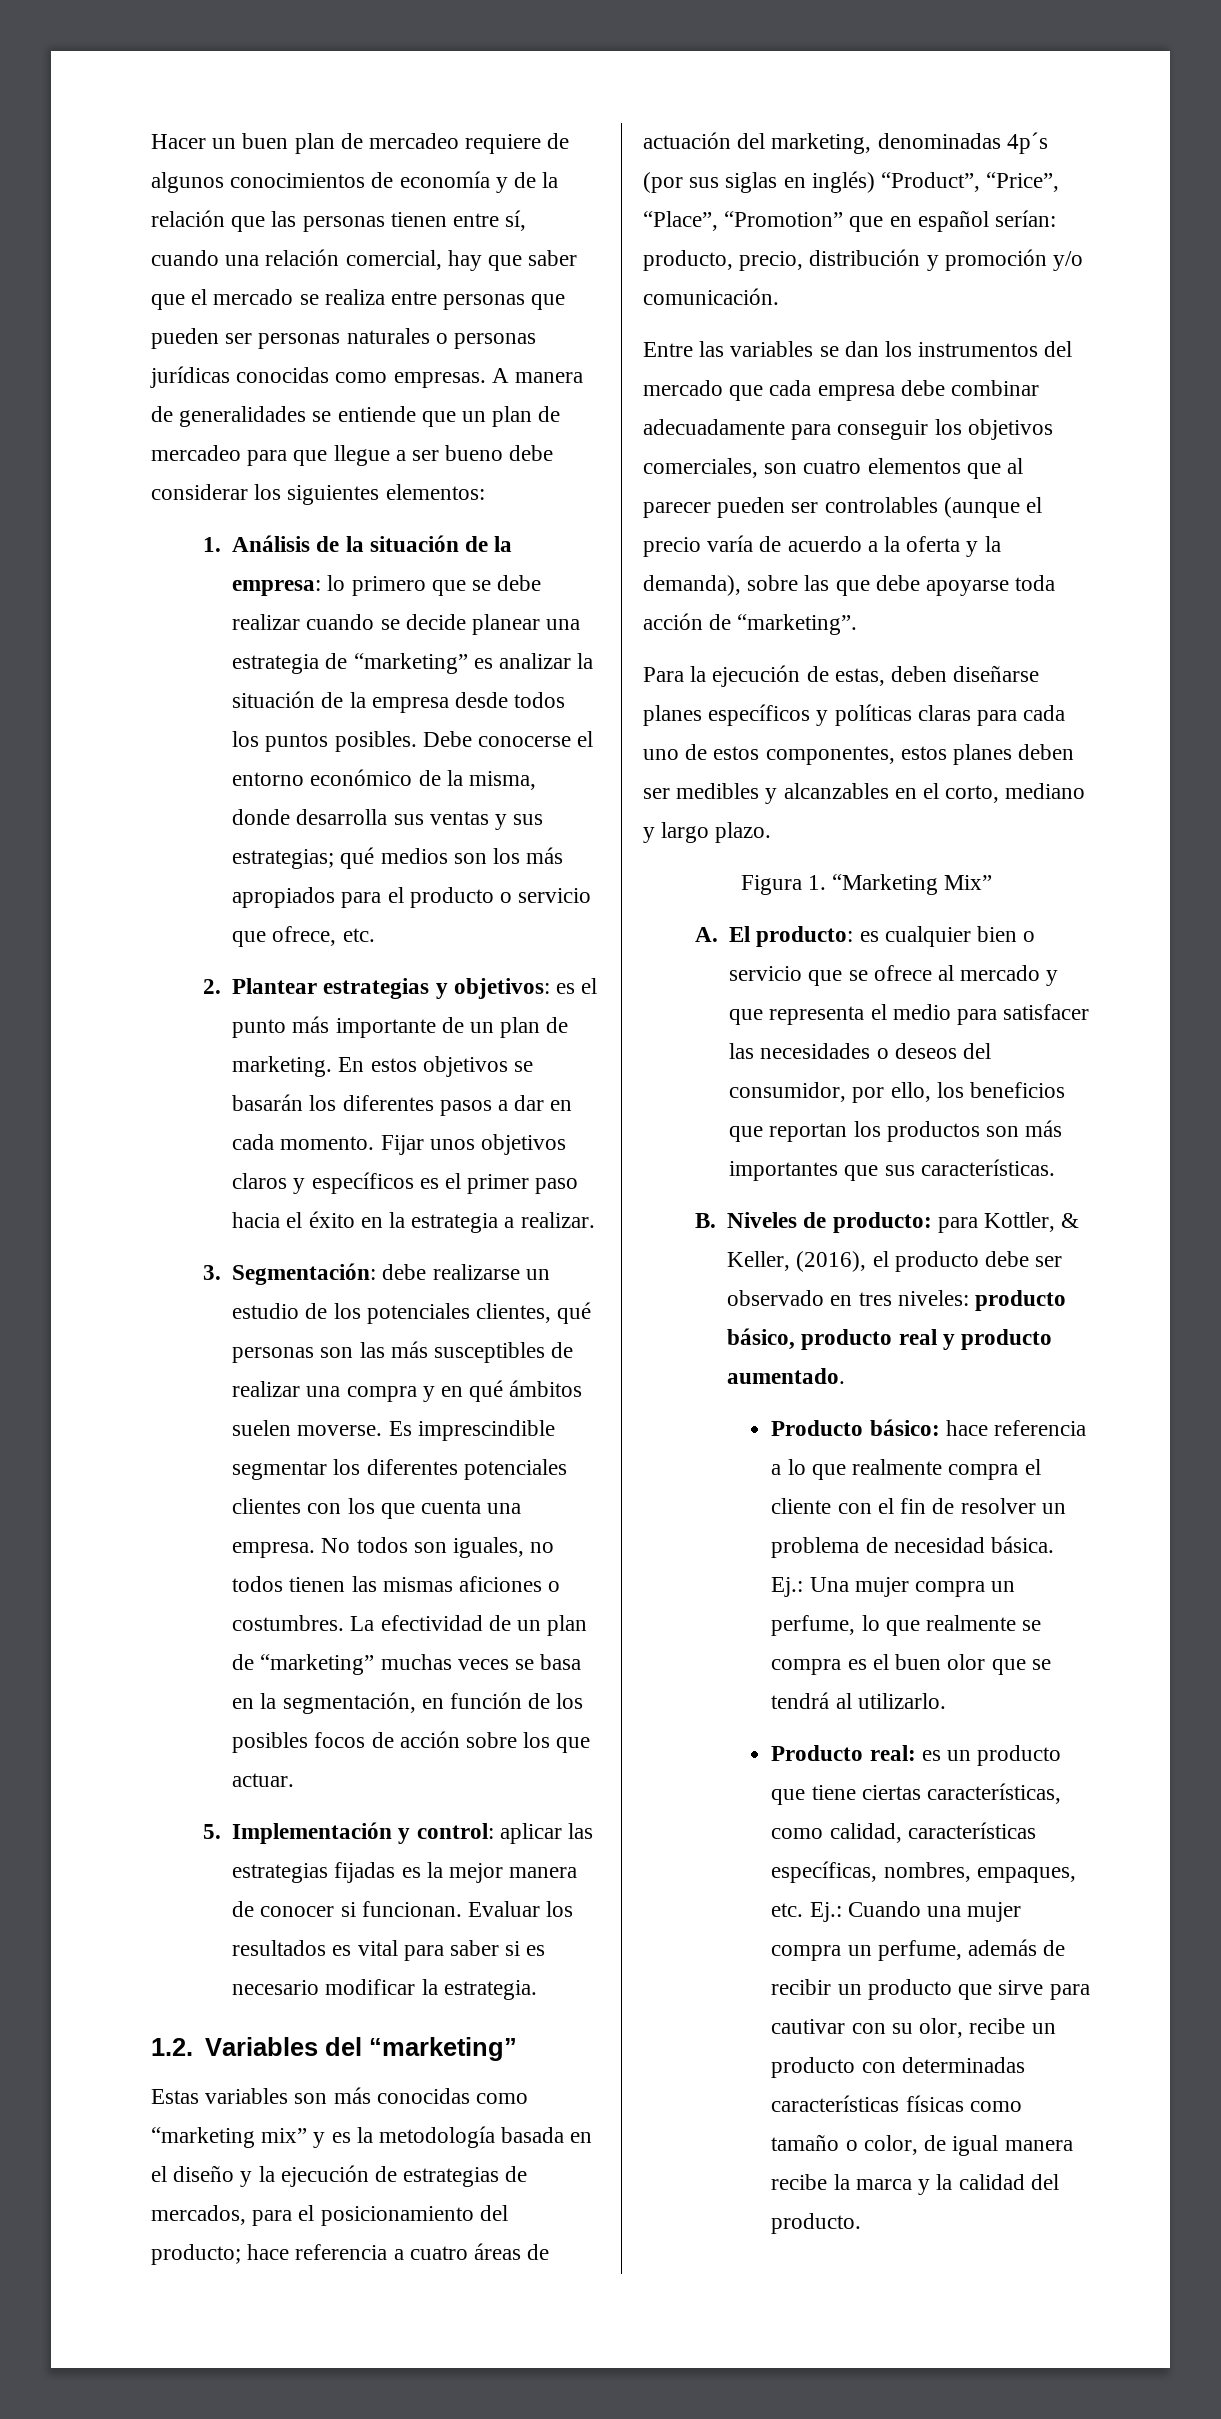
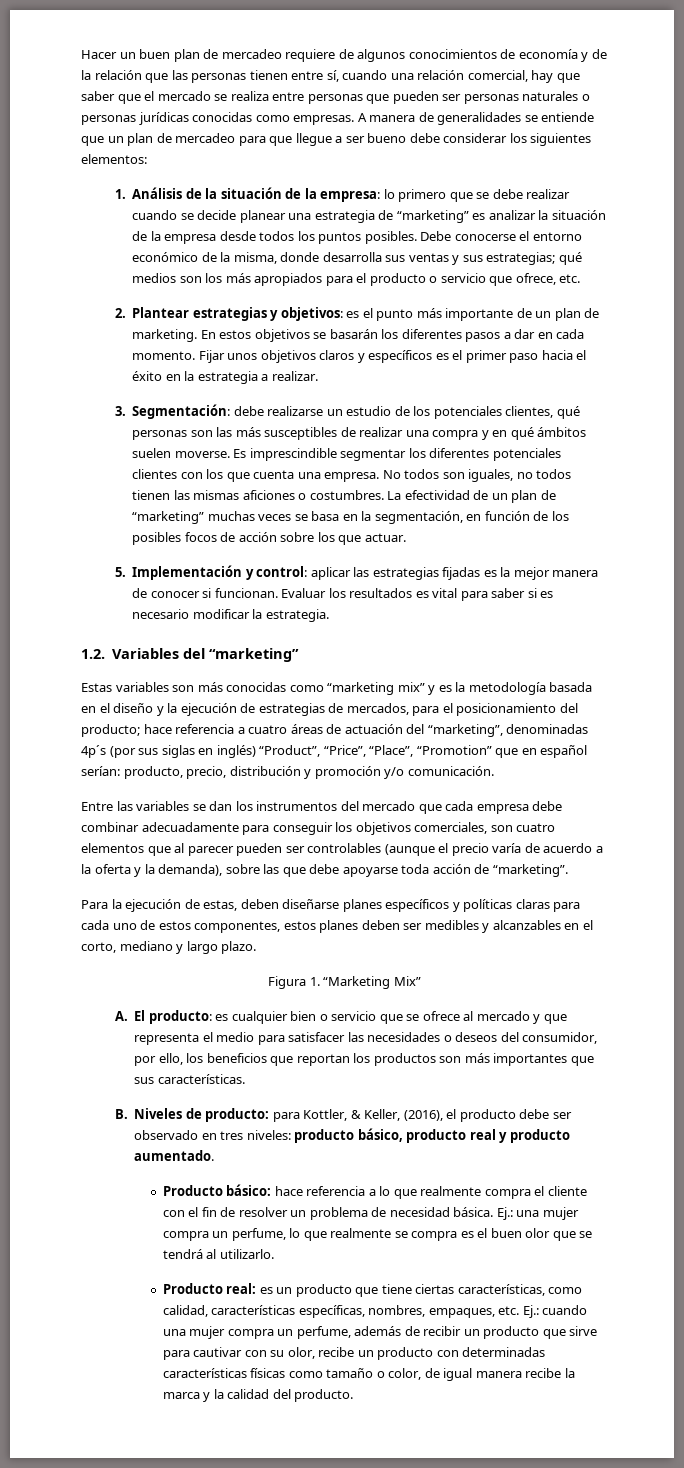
- Estas variables son más conocidas como “marketing mix” y es la metodología basada en el diseño y la ejecución de estrategias de mercados, para el posicionamiento del producto; hace referencia a cuatro áreas de actuación del marketing, denominadas 4p´s (por sus siglas en inglés) “Product”, “Price”, “Place”, “Promotion” que en español serían: producto, precio, distribución y promoción y/o comunicación.
+ Estas variables son más conocidas como “marketing mix” y es la metodología basada en el diseño y la ejecución de estrategias de mercados, para el posicionamiento del producto; hace referencia a cuatro áreas de actuación del “marketing”, denominadas 4p´s (por sus siglas en inglés) “Product”, “Price”, “Place”, “Promotion” que en español serían: producto, precio, distribución y promoción y/o comunicación.
- Ej.: Una mujer compra un perfume, lo que realmente se compra es el buen olor que se tendrá al utilizarlo.
+ Ej.: una mujer compra un perfume, lo que realmente se compra es el buen olor que se tendrá al utilizarlo.
- Producto real: es un producto que tiene ciertas características, como calidad, características específicas, nombres, empaques, etc. Ej.: Cuando una mujer compra un perfume, además de recibir un producto que sirve para cautivar con su olor, recibe un producto con determinadas características físicas como tamaño o color, de igual manera recibe la marca y la calidad del producto.
+ Producto real: es un producto que tiene ciertas características, como calidad, características específicas, nombres, empaques, etc. Ej.: cuando una mujer compra un perfume, además de recibir un producto que sirve para cautivar con su olor, recibe un producto con determinadas características físicas como tamaño o color, de igual manera recibe la marca y la calidad del producto.

